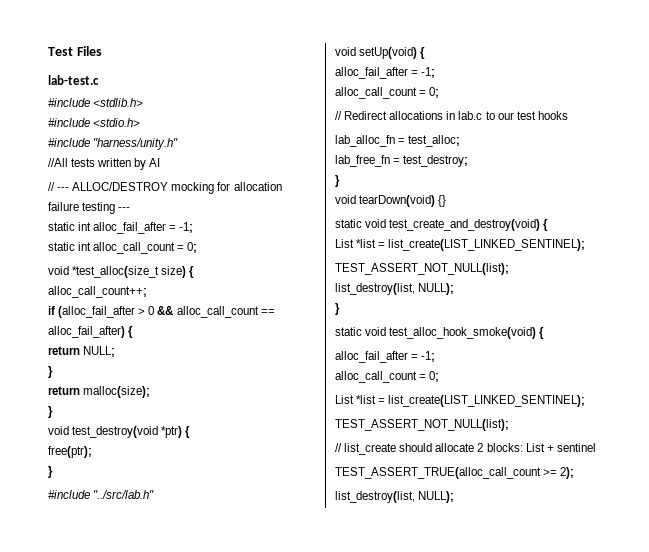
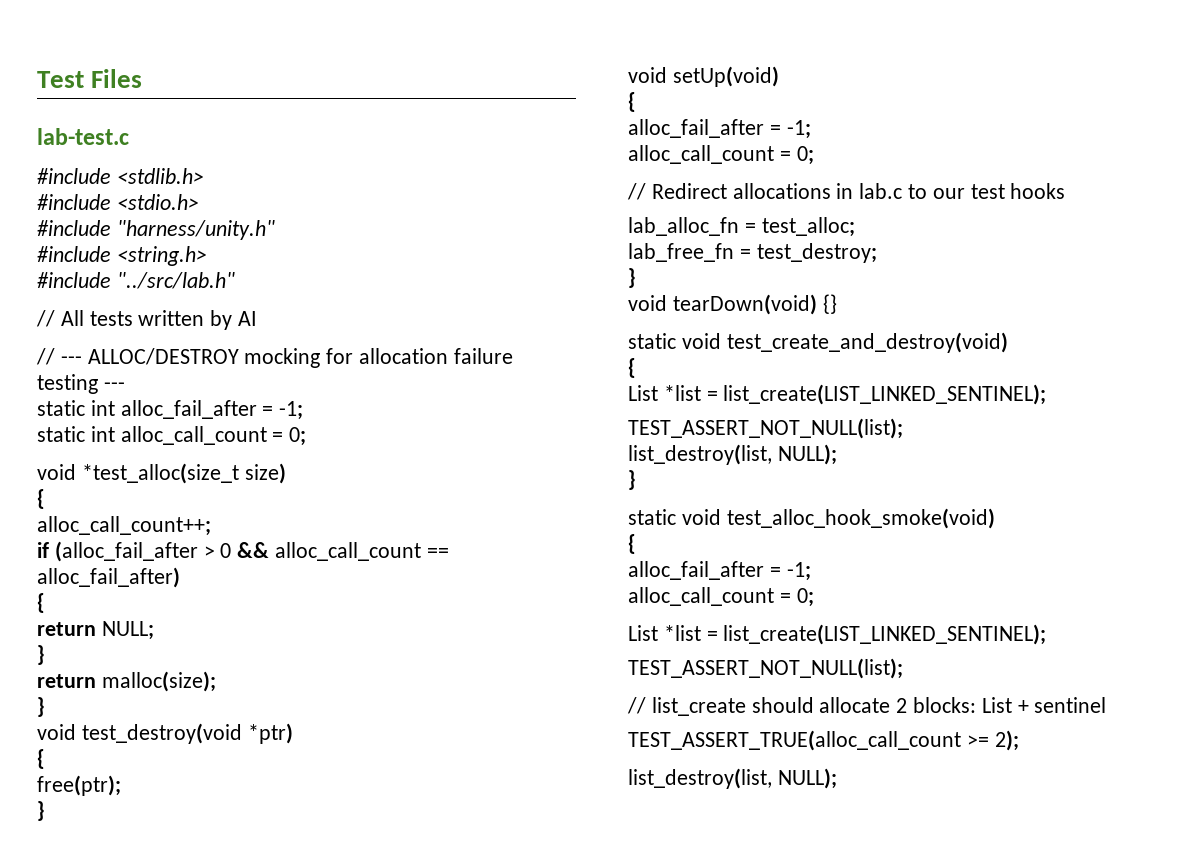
- //All tests written by AI
+ #include <string.h>
+ #include "../src/lab.h"
+ // All tests written by AI
- void *test_alloc(size_t size) {
+ void *test_alloc(size_t size)
+ {
- if (alloc_fail_after > 0 && alloc_call_count == alloc_fail_after) {
+ if (alloc_fail_after > 0 && alloc_call_count == alloc_fail_after)
+ {
- void test_destroy(void *ptr) {
+ void test_destroy(void *ptr)
+ {
- #include "../src/lab.h"
- void setUp(void) {
+ void setUp(void)
+ {
- static void test_create_and_destroy(void) {
+ static void test_create_and_destroy(void)
+ {
- static void test_alloc_hook_smoke(void) {
+ static void test_alloc_hook_smoke(void)
+ {

